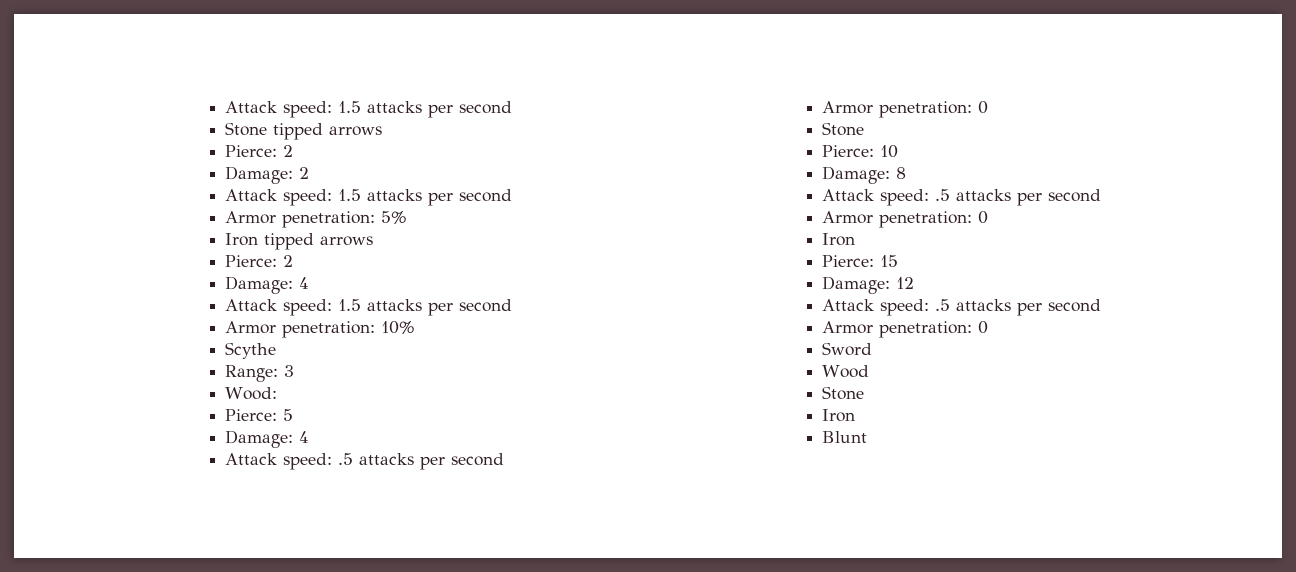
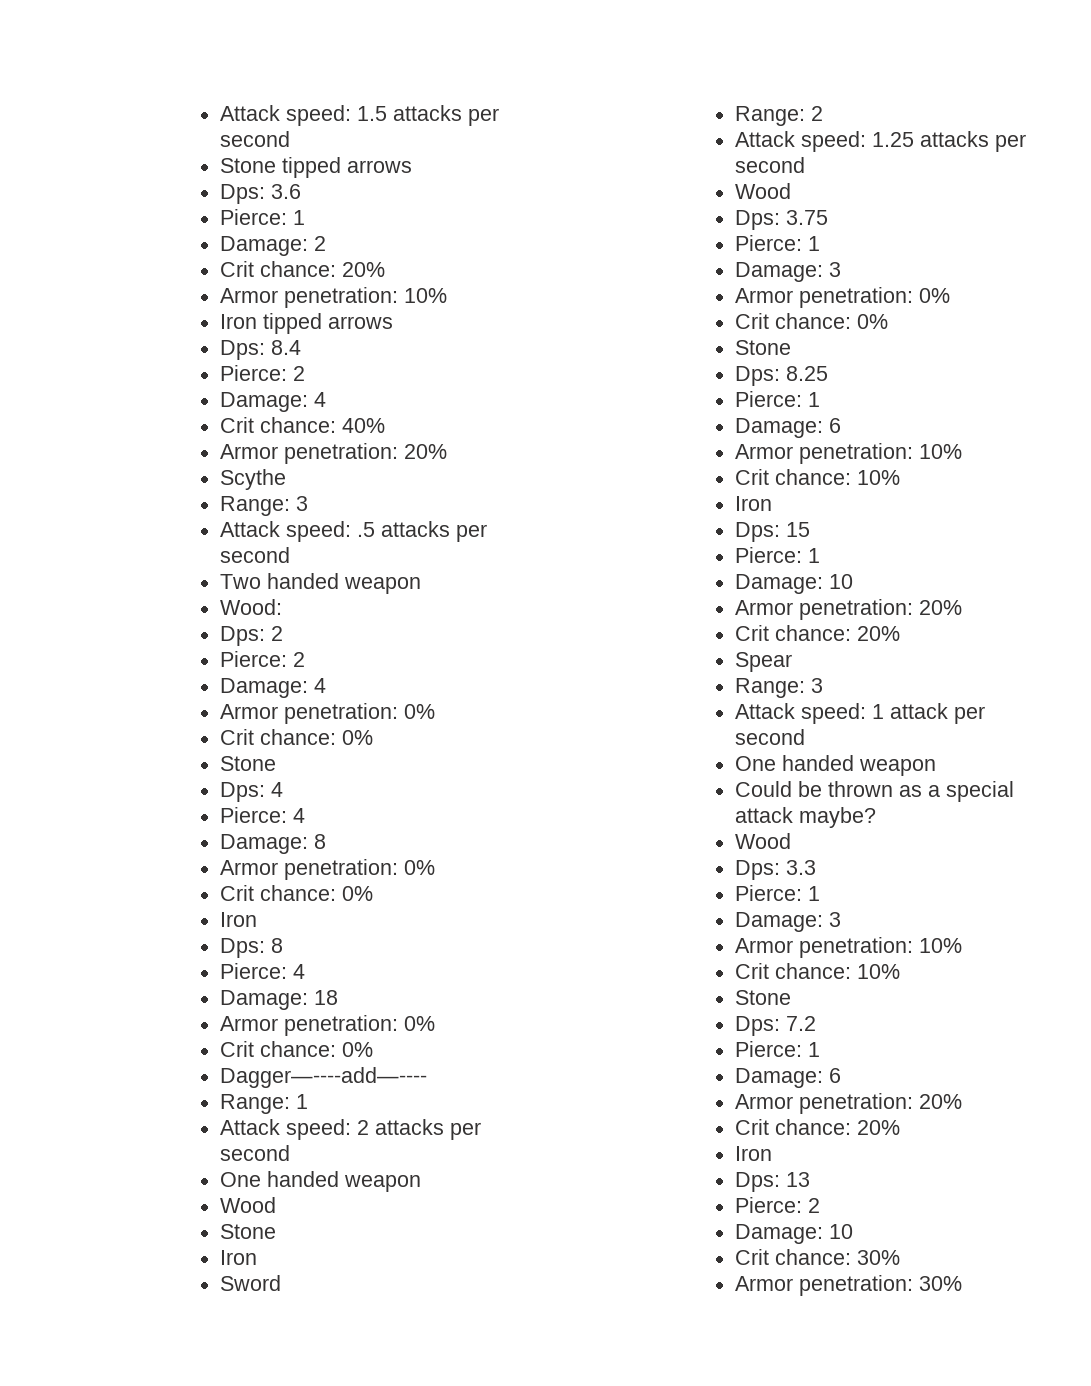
  Stone tipped arrows
- Pierce: 2
+ Dps: 3.6
+ Pierce: 1
  Damage: 2
- Attack speed: 1.5 attacks per second
- Armor penetration: 5%
+ Crit chance: 20%
+ Armor penetration: 10%
  Iron tipped arrows
+ Dps: 8.4
  Pierce: 2
  Damage: 4
- Attack speed: 1.5 attacks per second
- Armor penetration: 10%
+ Crit chance: 40%
+ Armor penetration: 20%
+ Attack speed: .5 attacks per second
+ Two handed weapon
  Wood:
- Pierce: 5
+ Dps: 2
+ Pierce: 2
  Damage: 4
- Attack speed: .5 attacks per second
- Armor penetration: 0
+ Armor penetration: 0%
+ Crit chance: 0%
  Stone
- Pierce: 10
+ Dps: 4
+ Pierce: 4
  Damage: 8
- Attack speed: .5 attacks per second
- Armor penetration: 0
+ Armor penetration: 0%
+ Crit chance: 0%
  Iron
- Pierce: 15
- Damage: 12
- Attack speed: .5 attacks per second
- Armor penetration: 0
- Sword
+ Dps: 8
+ Pierce: 4
+ Damage: 18
+ Armor penetration: 0%
+ Crit chance: 0%
+ Dagger—----add—----
+ Range: 1
+ Attack speed: 2 attacks per second
+ One handed weapon
  Wood
  Stone
  Iron
- Blunt
+ Sword
+ Range: 2
+ Attack speed: 1.25 attacks per second
+ Wood
+ Dps: 3.75
+ Pierce: 1
+ Damage: 3
+ Armor penetration: 0%
+ Crit chance: 0%
+ Stone
+ Dps: 8.25
+ Pierce: 1
+ Damage: 6
+ Armor penetration: 10%
+ Crit chance: 10%
+ Iron
+ Dps: 15
+ Pierce: 1
+ Damage: 10
+ Armor penetration: 20%
+ Crit chance: 20%
+ Spear
+ Range: 3
+ Attack speed: 1 attack per second
+ One handed weapon
+ Could be thrown as a special attack maybe?
+ Wood
+ Dps: 3.3
+ Pierce: 1
+ Damage: 3
+ Armor penetration: 10%
+ Crit chance: 10%
+ Stone
+ Dps: 7.2
+ Pierce: 1
+ Damage: 6
+ Armor penetration: 20%
+ Crit chance: 20%
+ Iron
+ Dps: 13
+ Pierce: 2
+ Damage: 10
+ Crit chance: 30%
+ Armor penetration: 30%

